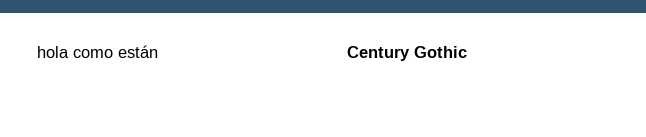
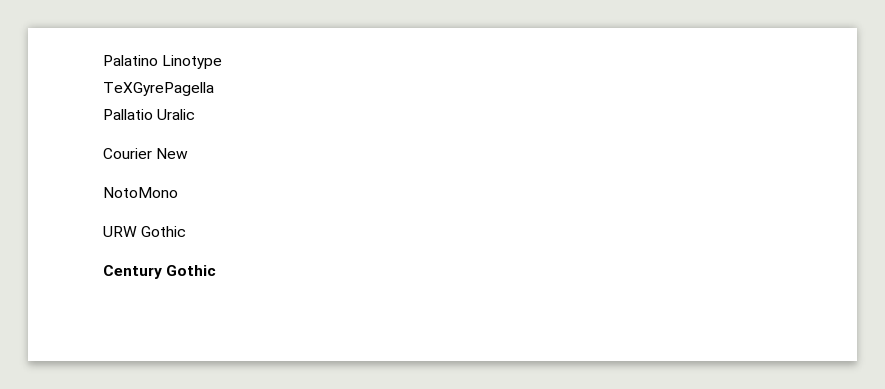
- hola como están
+ Palatino Linotype
+ TeXGyrePagella
+ Pallatio Uralic
+ Courier New
+ NotoMono
+ URW Gothic

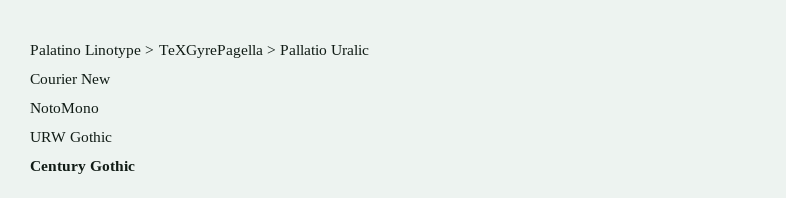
- Palatino Linotype
- TeXGyrePagella
- Pallatio Uralic
+ Palatino Linotype > TeXGyrePagella > Pallatio Uralic

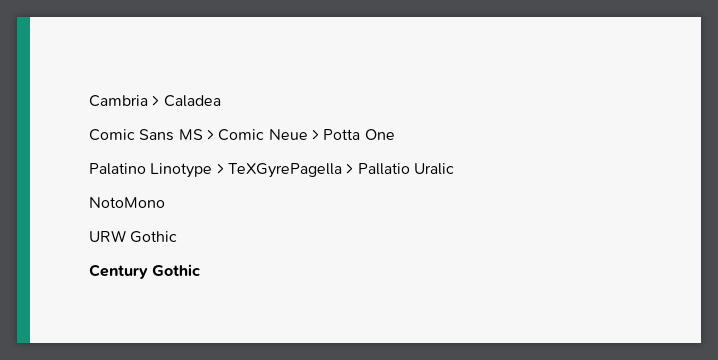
+ Cambria > Caladea
+ Comic Sans MS > Comic Neue > Potta One
- Courier New

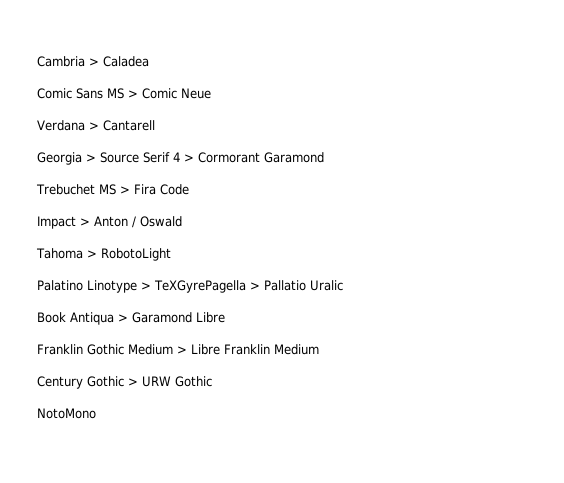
- Comic Sans MS > Comic Neue > Potta One
+ Comic Sans MS > Comic Neue
+ Verdana > Cantarell
+ Georgia > Source Serif 4 > Cormorant Garamond
+ Trebuchet MS > Fira Code
+ Impact > Anton / Oswald
+ Tahoma > RobotoLight
- NotoMono
- URW Gothic
+ Book Antiqua > Garamond Libre
+ Franklin Gothic Medium > Libre Franklin Medium
+ Century Gothic > URW Gothic
- Century Gothic
+ NotoMono

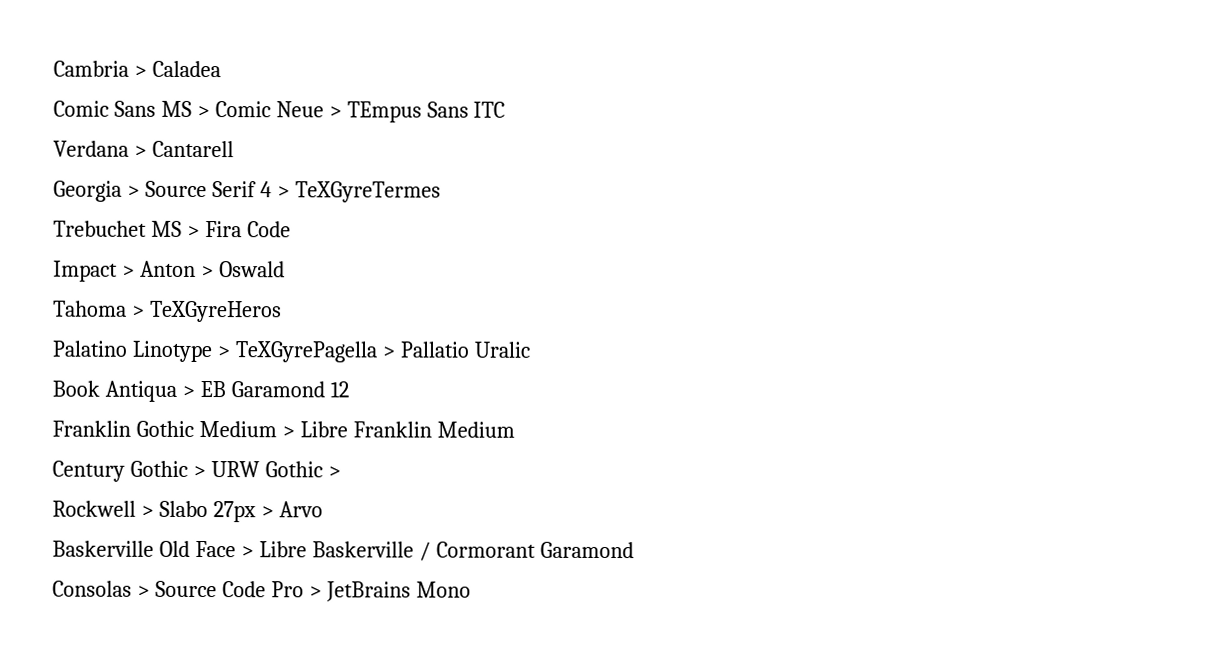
- Comic Sans MS > Comic Neue
+ Comic Sans MS > Comic Neue > TEmpus Sans ITC
- Georgia > Source Serif 4 > Cormorant Garamond
+ Georgia > Source Serif 4 > TeXGyreTermes
- Impact > Anton / Oswald
+ Impact > Anton > Oswald
- Tahoma > RobotoLight
+ Tahoma > TeXGyreHeros
- Book Antiqua > Garamond Libre
+ Book Antiqua > EB Garamond 12
- Century Gothic > URW Gothic
- NotoMono
+ Century Gothic > URW Gothic >
+ Rockwell > Slabo 27px > Arvo
+ Baskerville Old Face > Libre Baskerville / Cormorant Garamond
+ Consolas > Source Code Pro > JetBrains Mono

